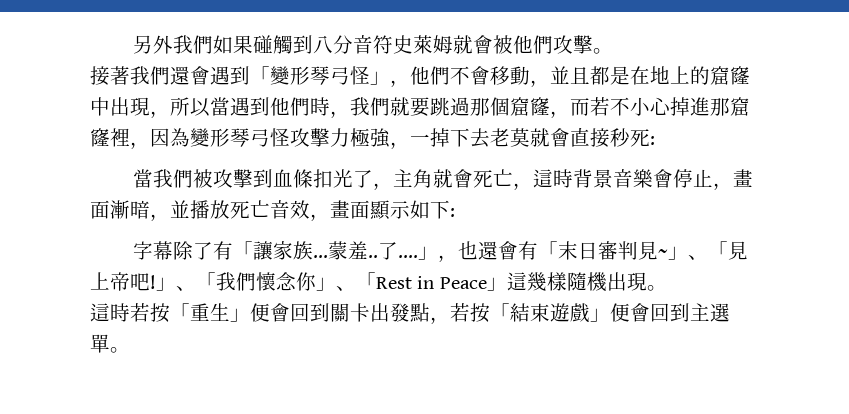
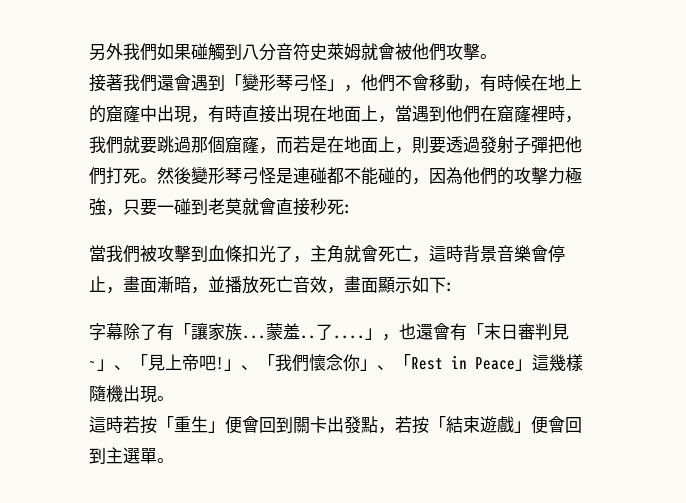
- 接著我們還會遇到「變形琴弓怪」，他們不會移動，並且都是在地上的窟窿中出現，所以當遇到他們時，我們就要跳過那個窟窿，而若不小心掉進那窟窿裡，因為變形琴弓怪攻擊力極強，一掉下去老莫就會直接秒死:
+ 接著我們還會遇到「變形琴弓怪」，他們不會移動，有時候在地上的窟窿中出現，有時直接出現在地面上，當遇到他們在窟窿裡時，我們就要跳過那個窟窿，而若是在地面上，則要透過發射子彈把他們打死。然後變形琴弓怪是連碰都不能碰的，因為他們的攻擊力極強，只要一碰到老莫就會直接秒死:

